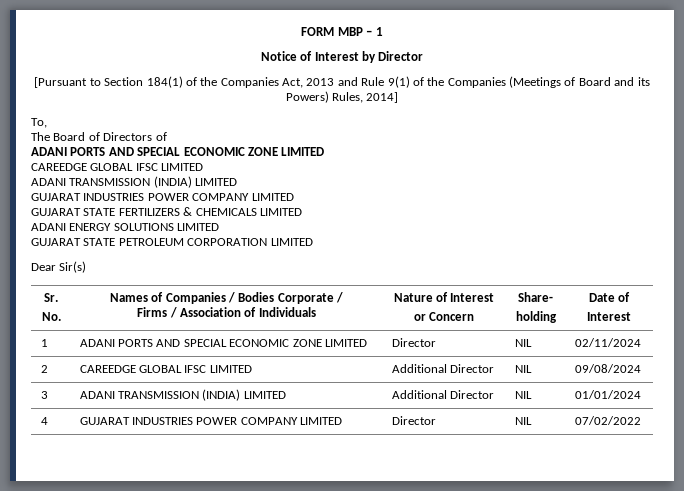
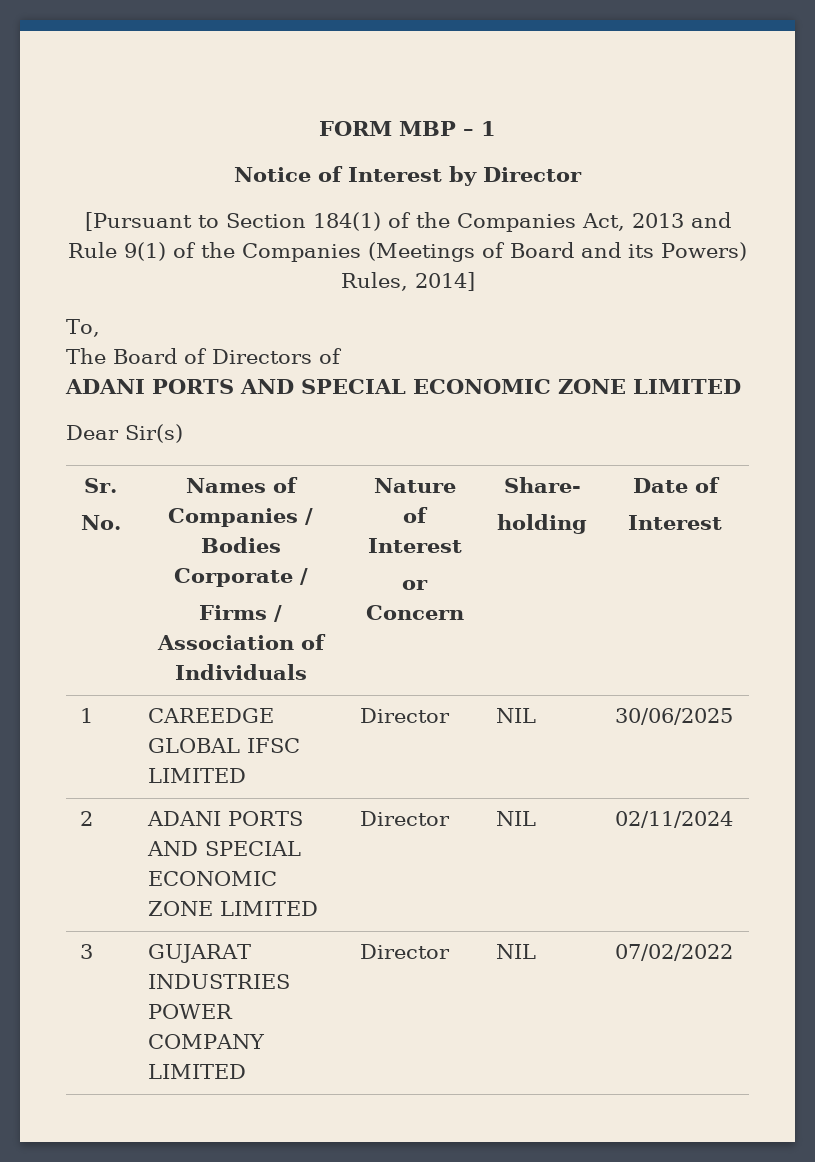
  The Board of Directors of
  ADANI PORTS AND SPECIAL ECONOMIC ZONE LIMITED
- CAREEDGE GLOBAL IFSC LIMITED
- ADANI TRANSMISSION (INDIA) LIMITED
- GUJARAT INDUSTRIES POWER COMPANY LIMITED
- GUJARAT STATE FERTILIZERS & CHEMICALS LIMITED
- ADANI ENERGY SOLUTIONS LIMITED
- GUJARAT STATE PETROLEUM CORPORATION LIMITED
- 1 | ADANI PORTS AND SPECIAL ECONOMIC ZONE LIMITED | Director | NIL | 02/11/2024
+ 1 | CAREEDGE GLOBAL IFSC LIMITED | Director | NIL | 30/06/2025
+ 2 | ADANI PORTS AND SPECIAL ECONOMIC ZONE LIMITED | Director | NIL | 02/11/2024
- 2 | CAREEDGE GLOBAL IFSC LIMITED | Additional Director | NIL | 09/08/2024
- 3 | ADANI TRANSMISSION (INDIA) LIMITED | Additional Director | NIL | 01/01/2024
- 4 | GUJARAT INDUSTRIES POWER COMPANY LIMITED | Director | NIL | 07/02/2022
+ 3 | GUJARAT INDUSTRIES POWER COMPANY LIMITED | Director | NIL | 07/02/2022

